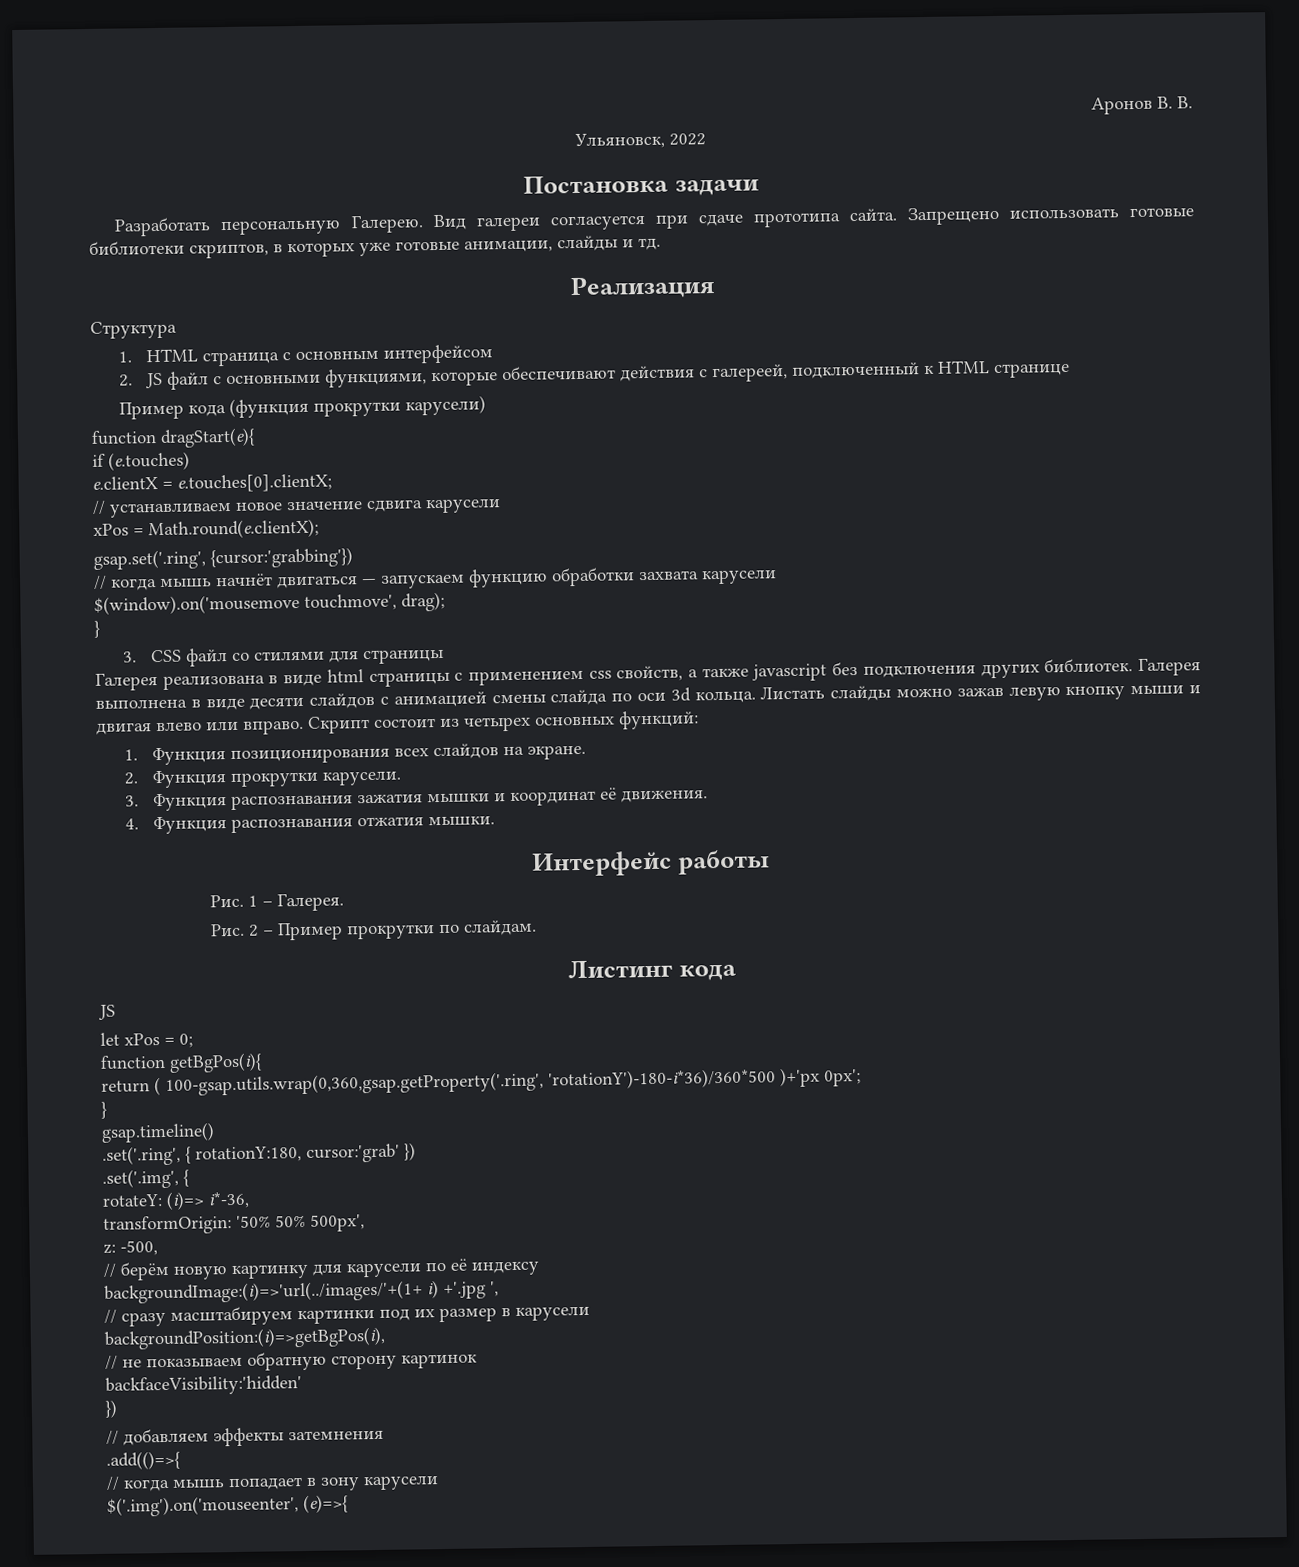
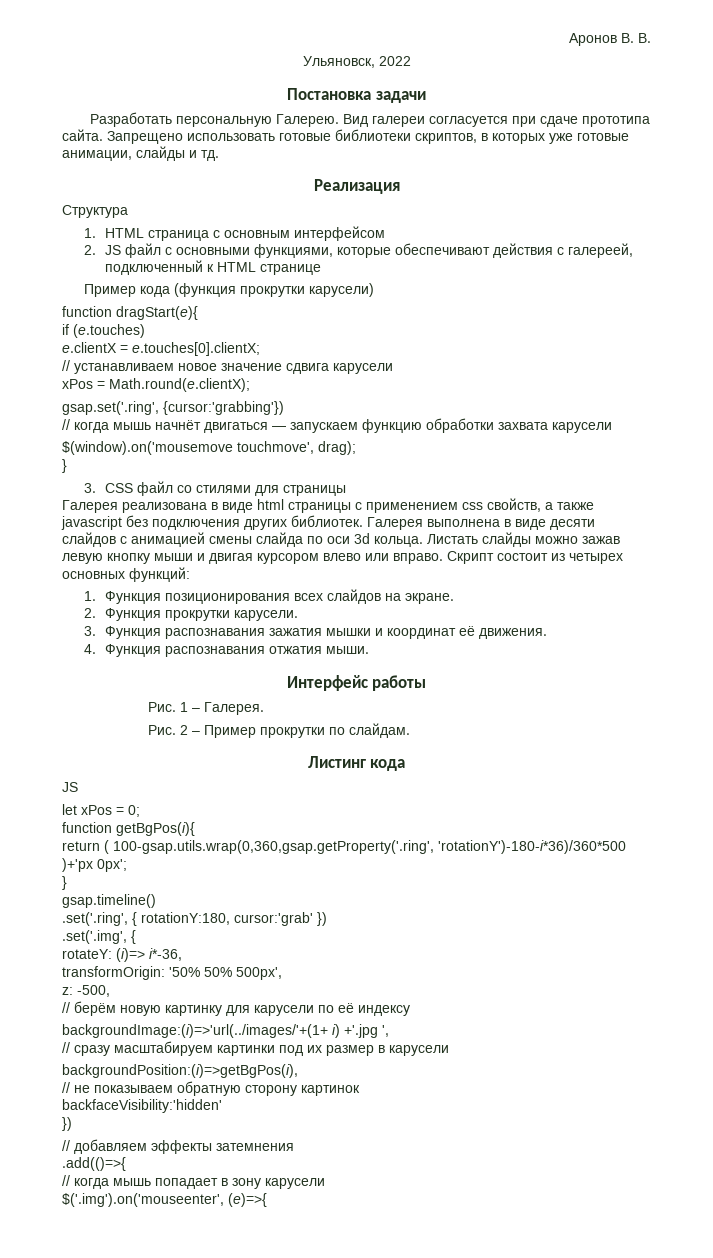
- Листать слайды можно зажав левую кнопку мыши и двигая влево или вправо.
+ Листать слайды можно зажав левую кнопку мыши и двигая курсором влево или вправо.
- 4. Функция распознавания отжатия мышки.
+ 4. Функция распознавания отжатия мыши.

